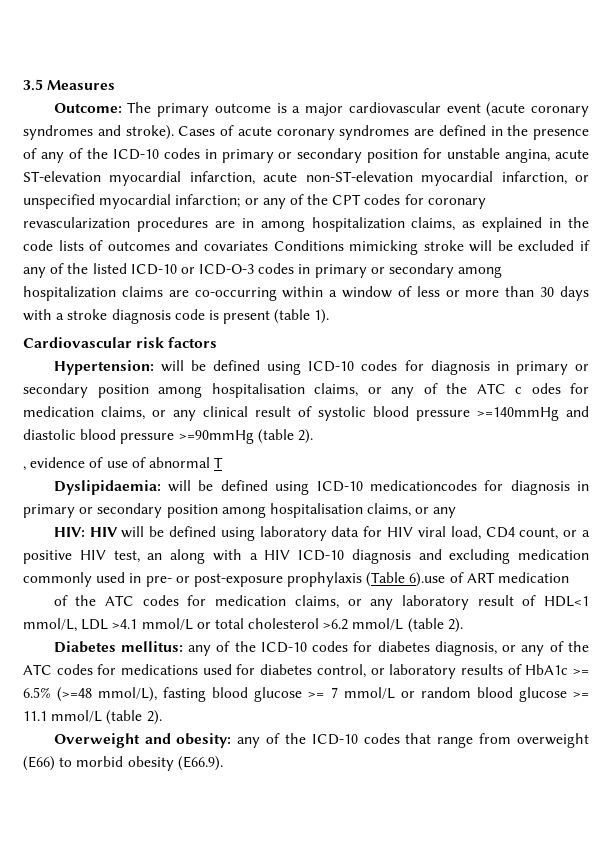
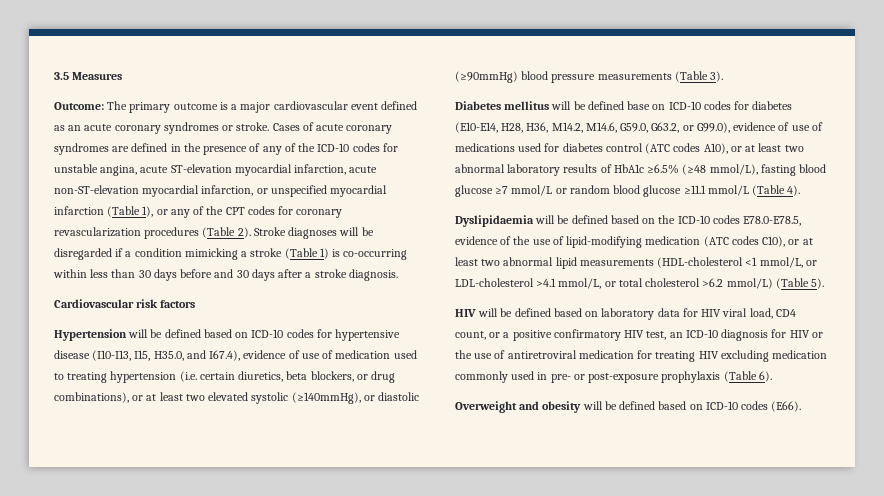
- Outcome: The primary outcome is a major cardiovascular event (acute coronary syndromes and stroke).
+ Outcome: The primary outcome is a major cardiovascular event defined as an acute coronary syndromes or stroke.
- Cases of acute coronary syndromes are defined in the presence of any of the ICD-10 codes in primary or secondary position for unstable angina, acute ST-elevation myocardial infarction, acute non-ST-elevation myocardial infarction, or unspecified myocardial infarction; or any of the CPT codes for coronary revascularization procedures are in among hospitalization claims, as explained in the code lists of outcomes and covariates Conditions mimicking stroke will be excluded if any of the listed ICD-10 or ICD-O-3 codes in primary or secondary among hospitalization claims are co-occurring within a window of less or more than 30 days with a stroke diagnosis code is present (table 1).
+ Cases of acute coronary syndromes are defined in the presence of any of the ICD-10 codes for unstable angina, acute ST-elevation myocardial infarction, acute non-ST-elevation myocardial infarction, or unspecified myocardial infarction (Table 1), or any of the CPT codes for coronary revascularization procedures (Table 2). Stroke diagnoses will be disregarded if a condition mimicking a stroke (Table 1) is co-occurring within less than 30 days before and 30 days after a stroke diagnosis.
- Hypertension: will be defined using ICD-10 codes for diagnosis in primary or secondary position among hospitalisation claims, or any of the ATC c odes for medication claims, or any clinical result of systolic blood pressure >=140mmHg and diastolic blood pressure >=90mmHg (table 2).
- , evidence of use of abnormal T
- Dyslipidaemia: will be defined using ICD-10 medicationcodes for diagnosis in primary or secondary position among hospitalisation claims, or any
- HIV: HIV will be defined using laboratory data for HIV viral load, CD4 count, or a positive HIV test, an along with a HIV ICD-10 diagnosis and excluding medication commonly used in pre- or post-exposure prophylaxis (Table 6).use of ART medication
- of the ATC codes for medication claims, or any laboratory result of HDL<1 mmol/L, LDL >4.1 mmol/L or total cholesterol >6.2 mmol/L (table 2).
- Diabetes mellitus: any of the ICD-10 codes for diabetes diagnosis, or any of the ATC codes for medications used for diabetes control, or laboratory results of HbA1c >= 6.5% (>=48 mmol/L), fasting blood glucose >= 7 mmol/L or random blood glucose >= 11.1 mmol/L (table 2).
- Overweight and obesity: any of the ICD-10 codes that range from overweight (E66) to morbid obesity (E66.9).
+ Hypertension will be defined based on ICD-10 codes for hypertensive disease (I10-I13, I15, H35.0, and I67.4), evidence of use of medication used to treating hypertension (i.e. certain diuretics, beta blockers, or drug combinations), or at least two elevated systolic (≥140mmHg), or diastolic (≥90mmHg) blood pressure measurements (Table 3).
+ Diabetes mellitus will be defined base on ICD-10 codes for diabetes (E10-E14, H28, H36, M14.2, M14.6, G59.0, G63.2, or G99.0), evidence of use of medications used for diabetes control (ATC codes A10), or at least two abnormal laboratory results of HbA1c ≥6.5% (≥48 mmol/L), fasting blood glucose ≥7 mmol/L or random blood glucose ≥11.1 mmol/L (Table 4).
+ Dyslipidaemia will be defined based on the ICD-10 codes E78.0-E78.5, evidence of the use of lipid-modifying medication (ATC codes C10), or at least two abnormal lipid measurements (HDL-cholesterol <1 mmol/L, or LDL-cholesterol >4.1 mmol/L, or total cholesterol >6.2 mmol/L) (Table 5).
+ HIV will be defined based on laboratory data for HIV viral load, CD4 count, or a positive confirmatory HIV test, an ICD-10 diagnosis for HIV or the use of antiretroviral medication for treating HIV excluding medication commonly used in pre- or post-exposure prophylaxis (Table 6).
+ Overweight and obesity will be defined based on ICD-10 codes (E66).

